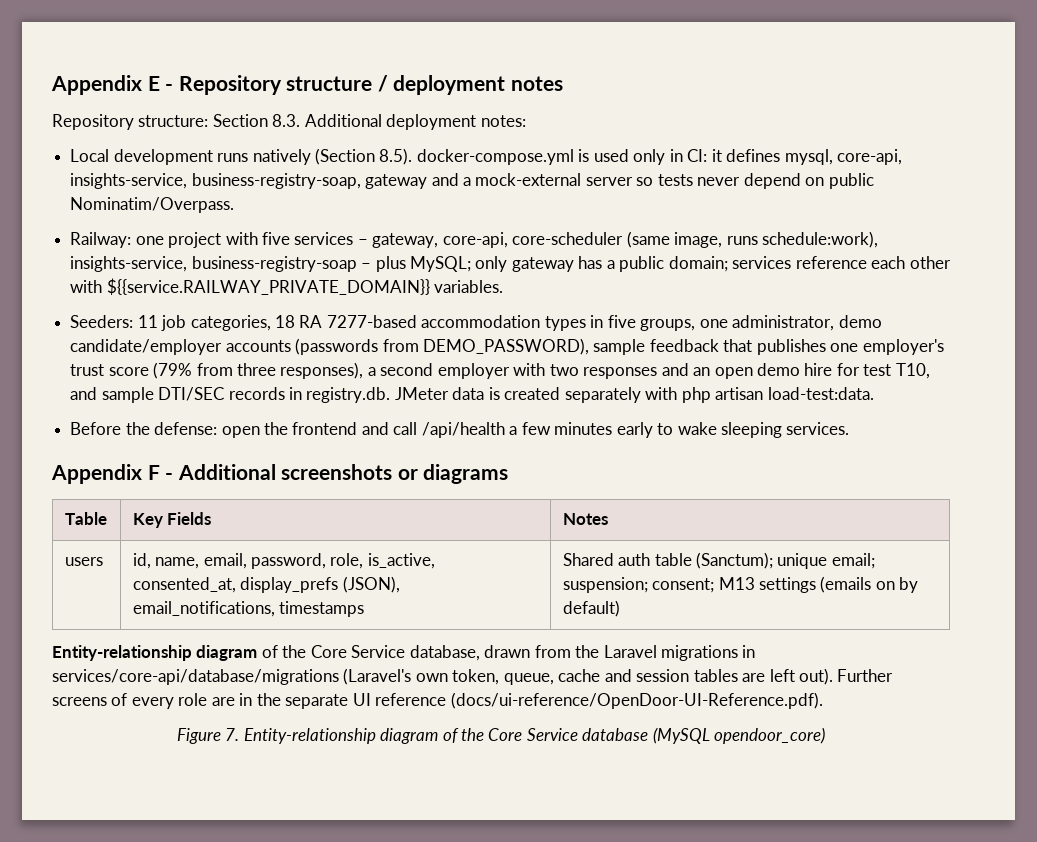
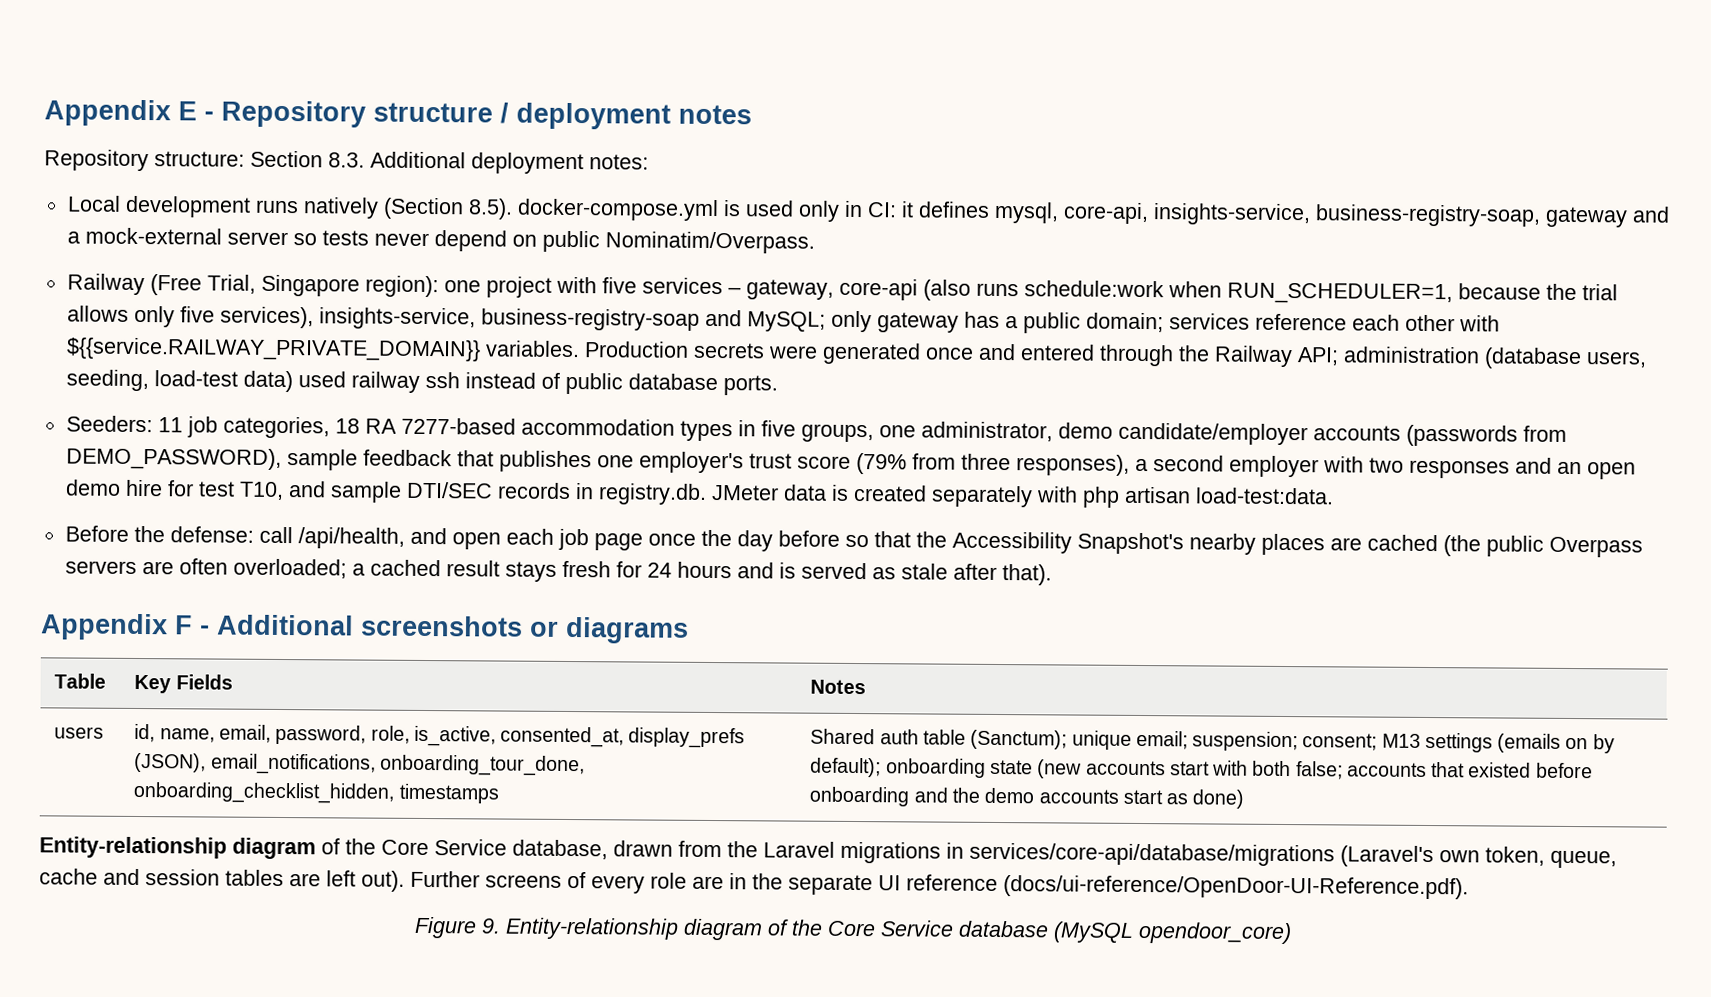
- Railway: one project with five services – gateway, core-api, core-scheduler (same image, runs schedule:work), insights-service, business-registry-soap – plus MySQL; only gateway has a public domain; services reference each other with ${{service.RAILWAY_PRIVATE_DOMAIN}} variables.
+ Railway (Free Trial, Singapore region): one project with five services – gateway, core-api (also runs schedule:work when RUN_SCHEDULER=1, because the trial allows only five services), insights-service, business-registry-soap and MySQL; only gateway has a public domain; services reference each other with ${{service.RAILWAY_PRIVATE_DOMAIN}} variables. Production secrets were generated once and entered through the Railway API; administration (database users, seeding, load-test data) used railway ssh instead of public database ports.
- Before the defense: open the frontend and call /api/health a few minutes early to wake sleeping services.
+ Before the defense: call /api/health, and open each job page once the day before so that the Accessibility Snapshot's nearby places are cached (the public Overpass servers are often overloaded; a cached result stays fresh for 24 hours and is served as stale after that).
- id, name, email, password, role, is_active, consented_at, display_prefs (JSON), email_notifications, timestamps
+ id, name, email, password, role, is_active, consented_at, display_prefs (JSON), email_notifications, onboarding_tour_done, onboarding_checklist_hidden, timestamps
- Shared auth table (Sanctum); unique email; suspension; consent; M13 settings (emails on by default)
+ Shared auth table (Sanctum); unique email; suspension; consent; M13 settings (emails on by default); onboarding state (new accounts start with both false; accounts that existed before onboarding and the demo accounts start as done)
- Figure 7. Entity-relationship diagram of the Core Service database (MySQL opendoor_core)
+ Figure 9. Entity-relationship diagram of the Core Service database (MySQL opendoor_core)

